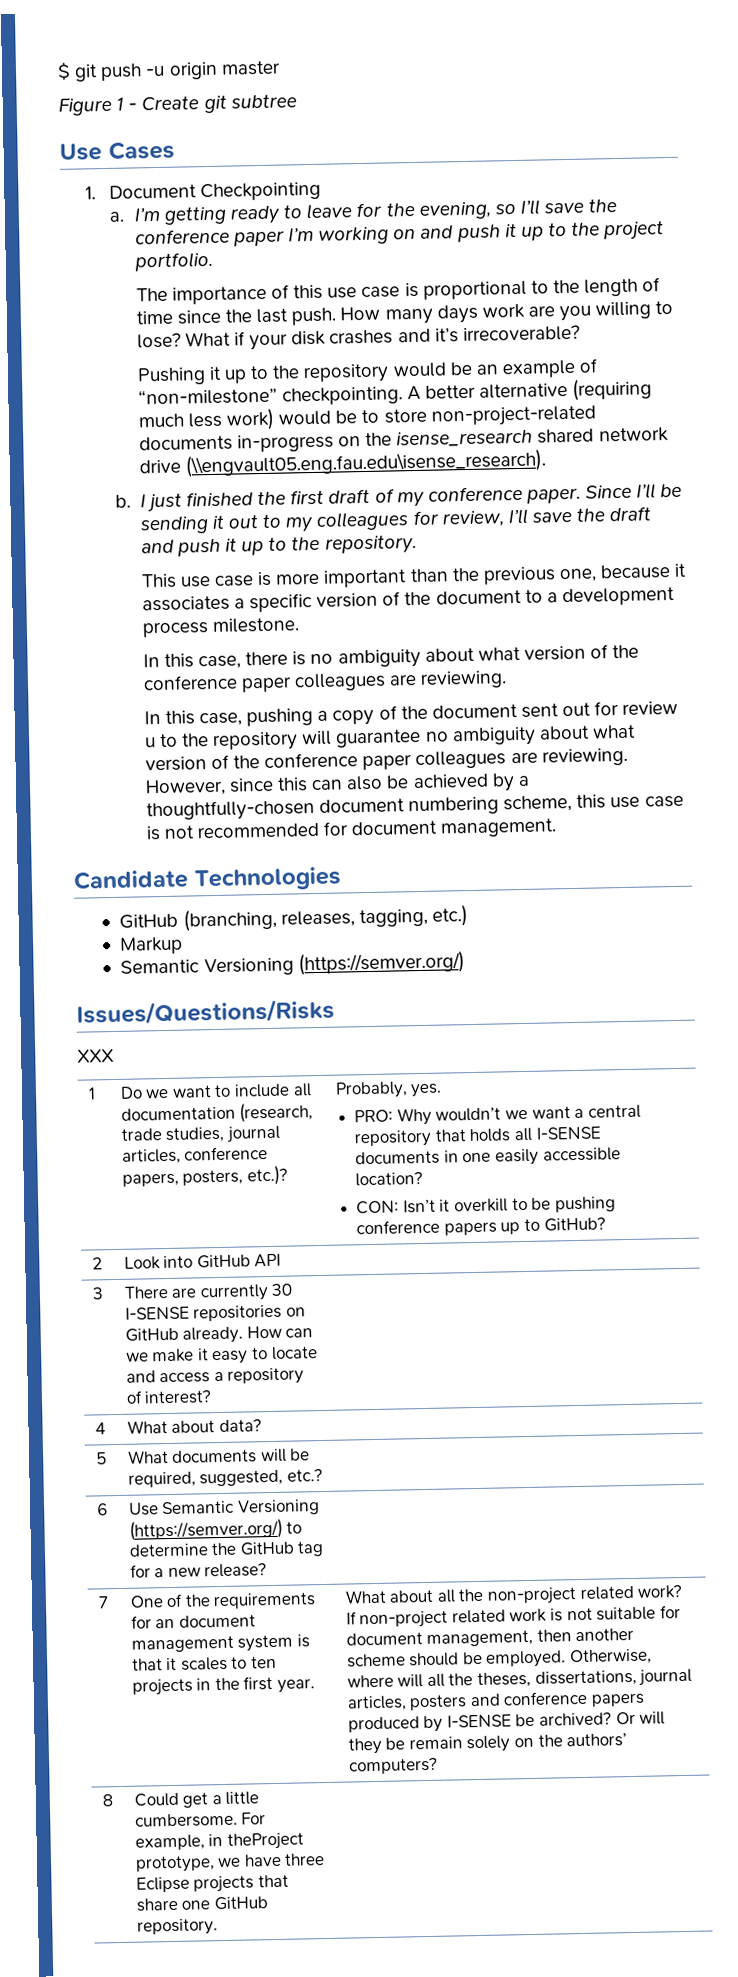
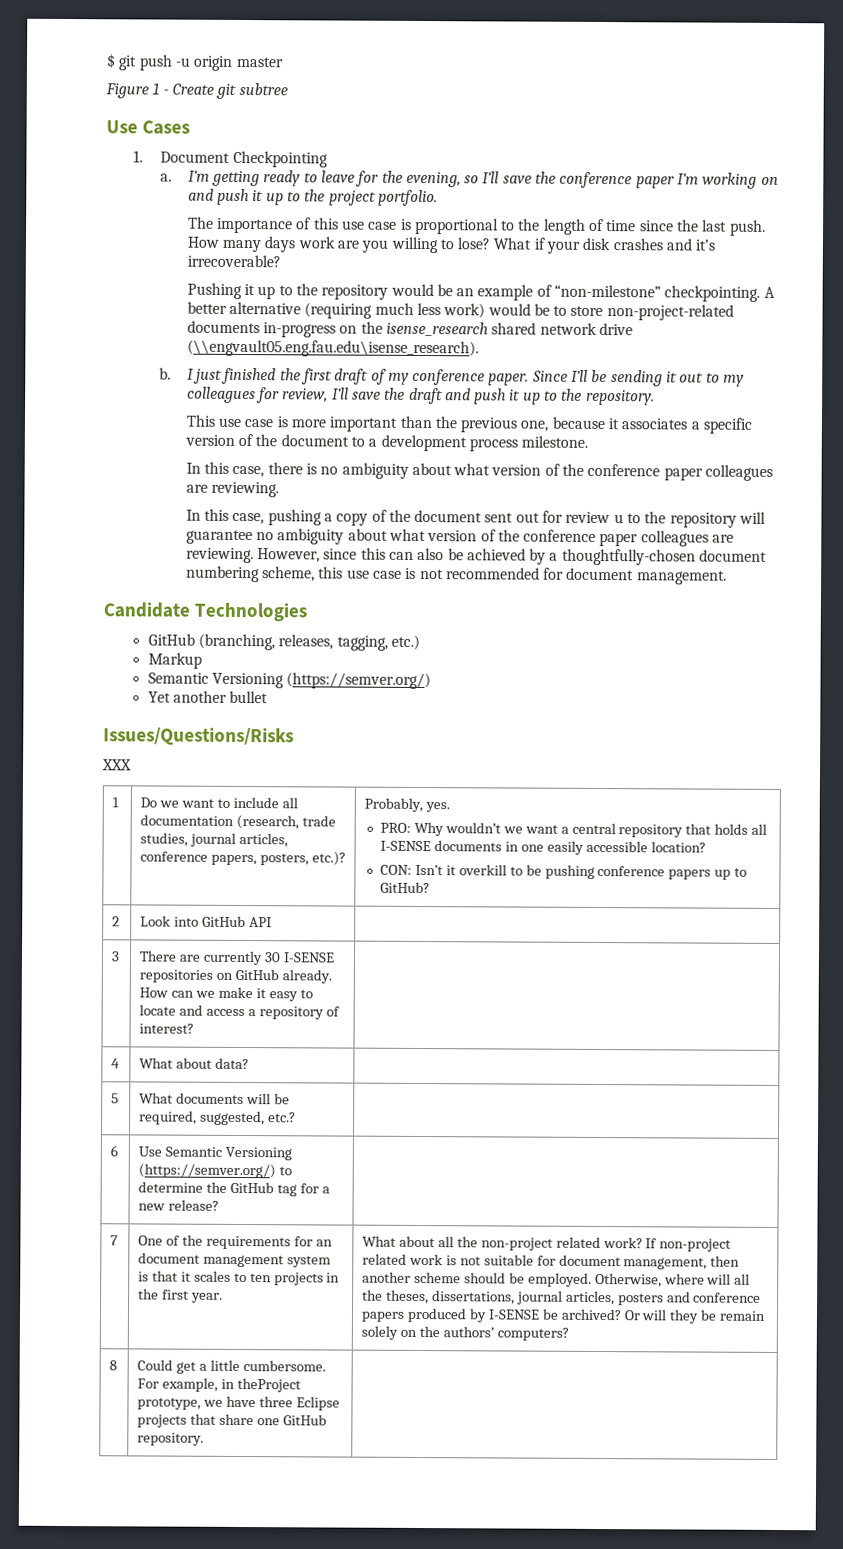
+ Yet another bullet

